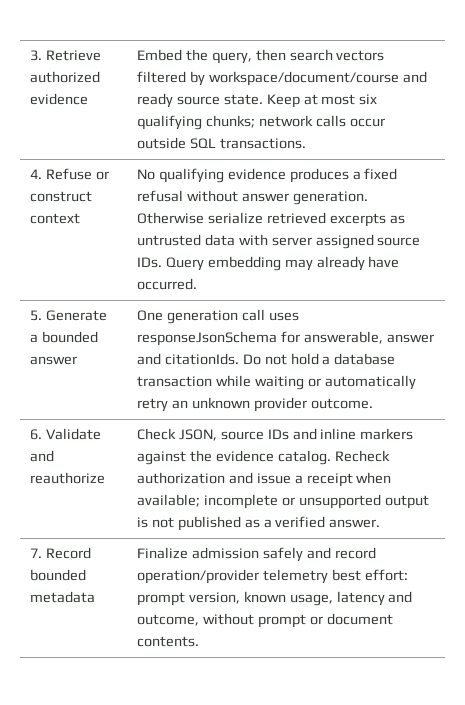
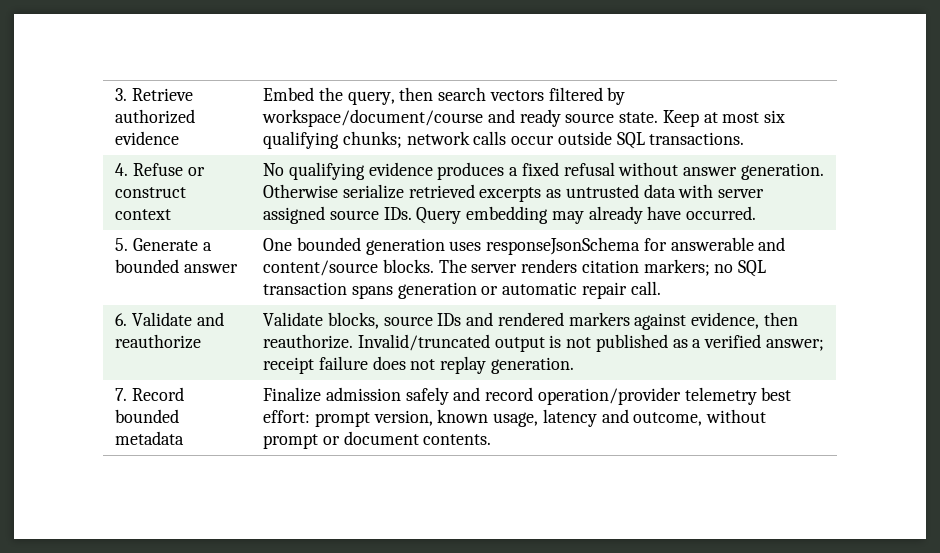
- 5. Generate a bounded answer | One generation call uses responseJsonSchema for answerable, answer and citationIds. Do not hold a database transaction while waiting or automatically retry an unknown provider outcome.
+ 5. Generate a bounded answer | One bounded generation uses responseJsonSchema for answerable and content/source blocks. The server renders citation markers; no SQL transaction spans generation or automatic repair call.
- 6. Validate and reauthorize | Check JSON, source IDs and inline markers against the evidence catalog. Recheck authorization and issue a receipt when available; incomplete or unsupported output is not published as a verified answer.
+ 6. Validate and reauthorize | Validate blocks, source IDs and rendered markers against evidence, then reauthorize. Invalid/truncated output is not published as a verified answer; receipt failure does not replay generation.

